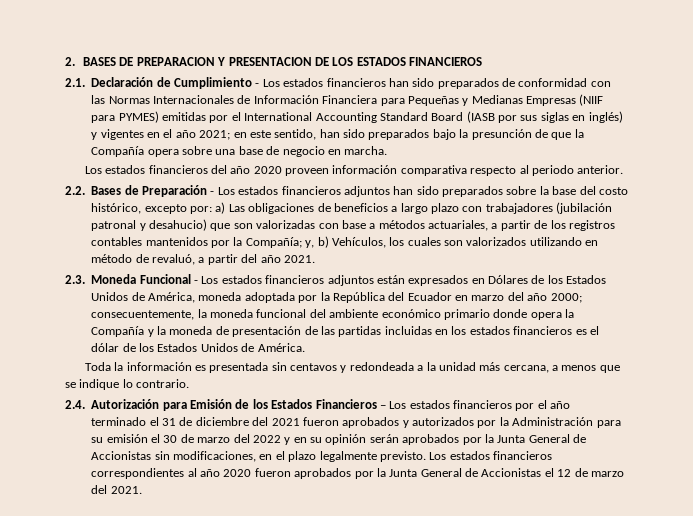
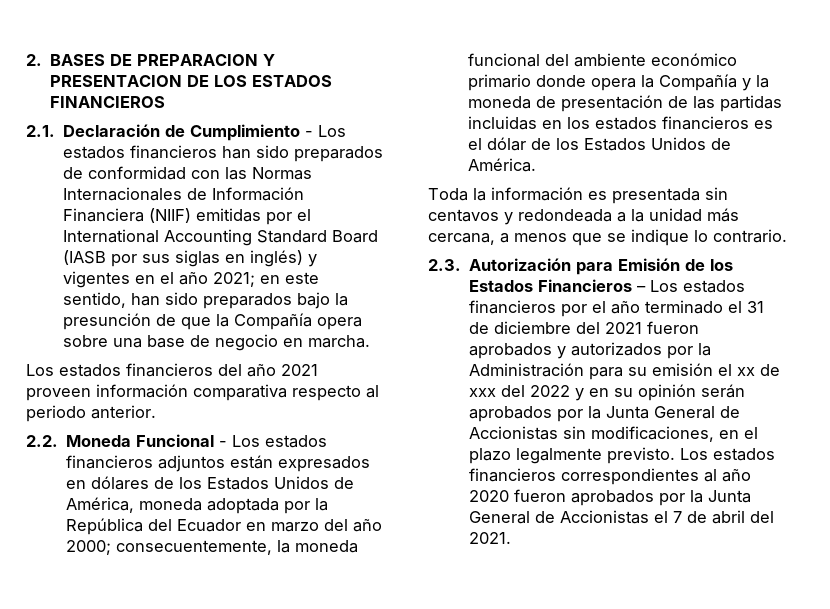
- 2.1. Declaración de Cumplimiento - Los estados financieros han sido preparados de conformidad con las Normas Internacionales de Información Financiera para Pequeñas y Medianas Empresas (NIIF para PYMES) emitidas por el International Accounting Standard Board (IASB por sus siglas en inglés) y vigentes en el año 2021; en este sentido, han sido preparados bajo la presunción de que la Compañía opera sobre una base de negocio en marcha.
+ 2.1. Declaración de Cumplimiento - Los estados financieros han sido preparados de conformidad con las Normas Internacionales de Información Financiera (NIIF) emitidas por el International Accounting Standard Board (IASB por sus siglas en inglés) y vigentes en el año 2021; en este sentido, han sido preparados bajo la presunción de que la Compañía opera sobre una base de negocio en marcha.
- Los estados financieros del año 2020 proveen información comparativa respecto al periodo anterior.
+ Los estados financieros del año 2021 proveen información comparativa respecto al periodo anterior.
- 2.2. Bases de Preparación - Los estados financieros adjuntos han sido preparados sobre la base del costo histórico, excepto por: a) Las obligaciones de beneficios a largo plazo con trabajadores (jubilación patronal y desahucio) que son valorizadas con base a métodos actuariales, a partir de los registros contables mantenidos por la Compañía; y, b) Vehículos, los cuales son valorizados utilizando en método de revaluó, a partir del año 2021.
- 2.3. Moneda Funcional - Los estados financieros adjuntos están expresados en Dólares de los Estados Unidos de América, moneda adoptada por la República del Ecuador en marzo del año 2000;
+ 2.2. Moneda Funcional - Los estados financieros adjuntos están expresados en dólares de los Estados Unidos de América, moneda adoptada por la República del Ecuador en marzo del año 2000;
- 2.4. Autorización para Emisión de los Estados Financieros – Los estados financieros por el año terminado el 31 de diciembre del 2021 fueron aprobados y autorizados por la Administración para su emisión el 30 de marzo del 2022 y en su opinión serán aprobados por la Junta General de Accionistas sin modificaciones, en el plazo legalmente previsto.
+ 2.3. Autorización para Emisión de los Estados Financieros – Los estados financieros por el año terminado el 31 de diciembre del 2021 fueron aprobados y autorizados por la Administración para su emisión el xx de xxx del 2022 y en su opinión serán aprobados por la Junta General de Accionistas sin modificaciones, en el plazo legalmente previsto.
- Los estados financieros correspondientes al año 2020 fueron aprobados por la Junta General de Accionistas el 12 de marzo del 2021.
+ Los estados financieros correspondientes al año 2020 fueron aprobados por la Junta General de Accionistas el 7 de abril del 2021.

